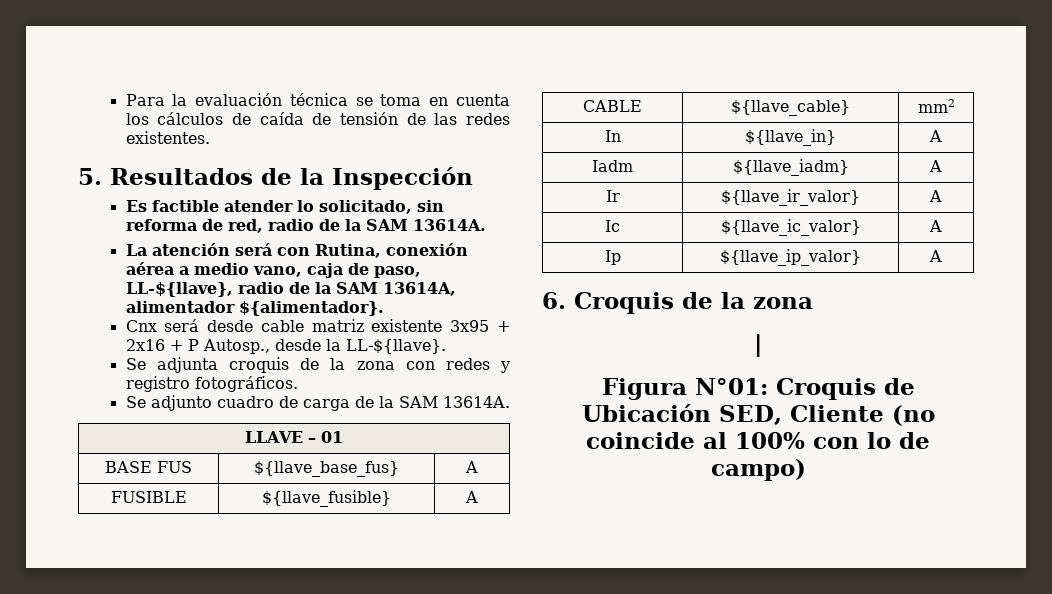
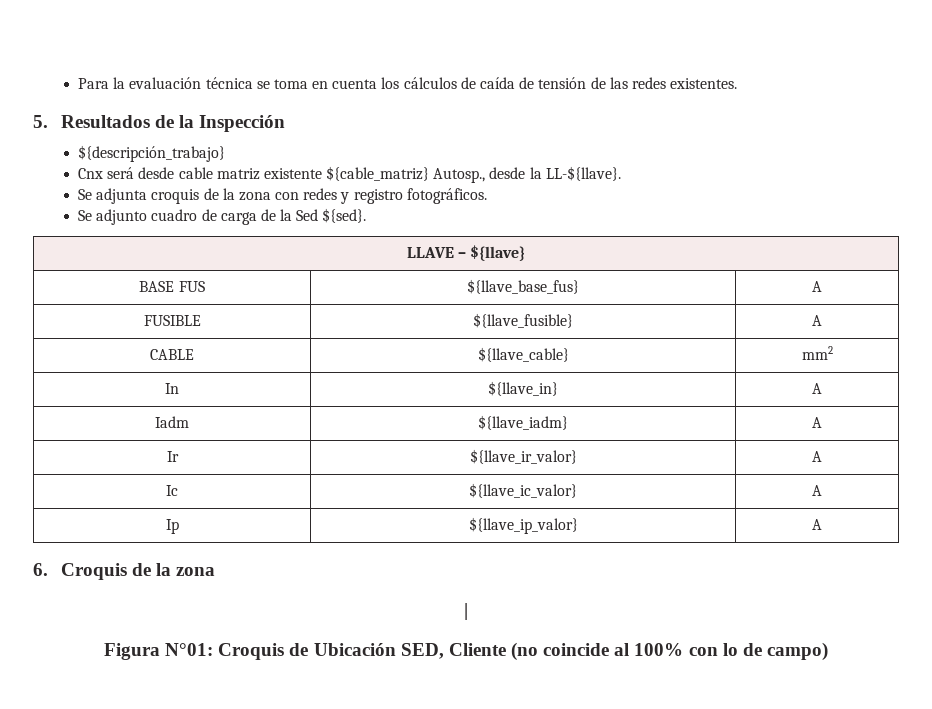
- Es factible atender lo solicitado, sin reforma de red, radio de la SAM 13614A.
- La atención será con Rutina, conexión aérea a medio vano, caja de paso, LL-${llave}, radio de la SAM 13614A, alimentador ${alimentador}.
+ ${descripción_trabajo}
- Cnx será desde cable matriz existente 3x95 + 2x16 + P Autosp., desde la LL-${llave}.
+ Cnx será desde cable matriz existente ${cable_matriz} Autosp., desde la LL-${llave}.
- Se adjunto cuadro de carga de la SAM 13614A.
+ Se adjunto cuadro de carga de la Sed ${sed}.
- LLAVE – 01
+ LLAVE – ${llave}

